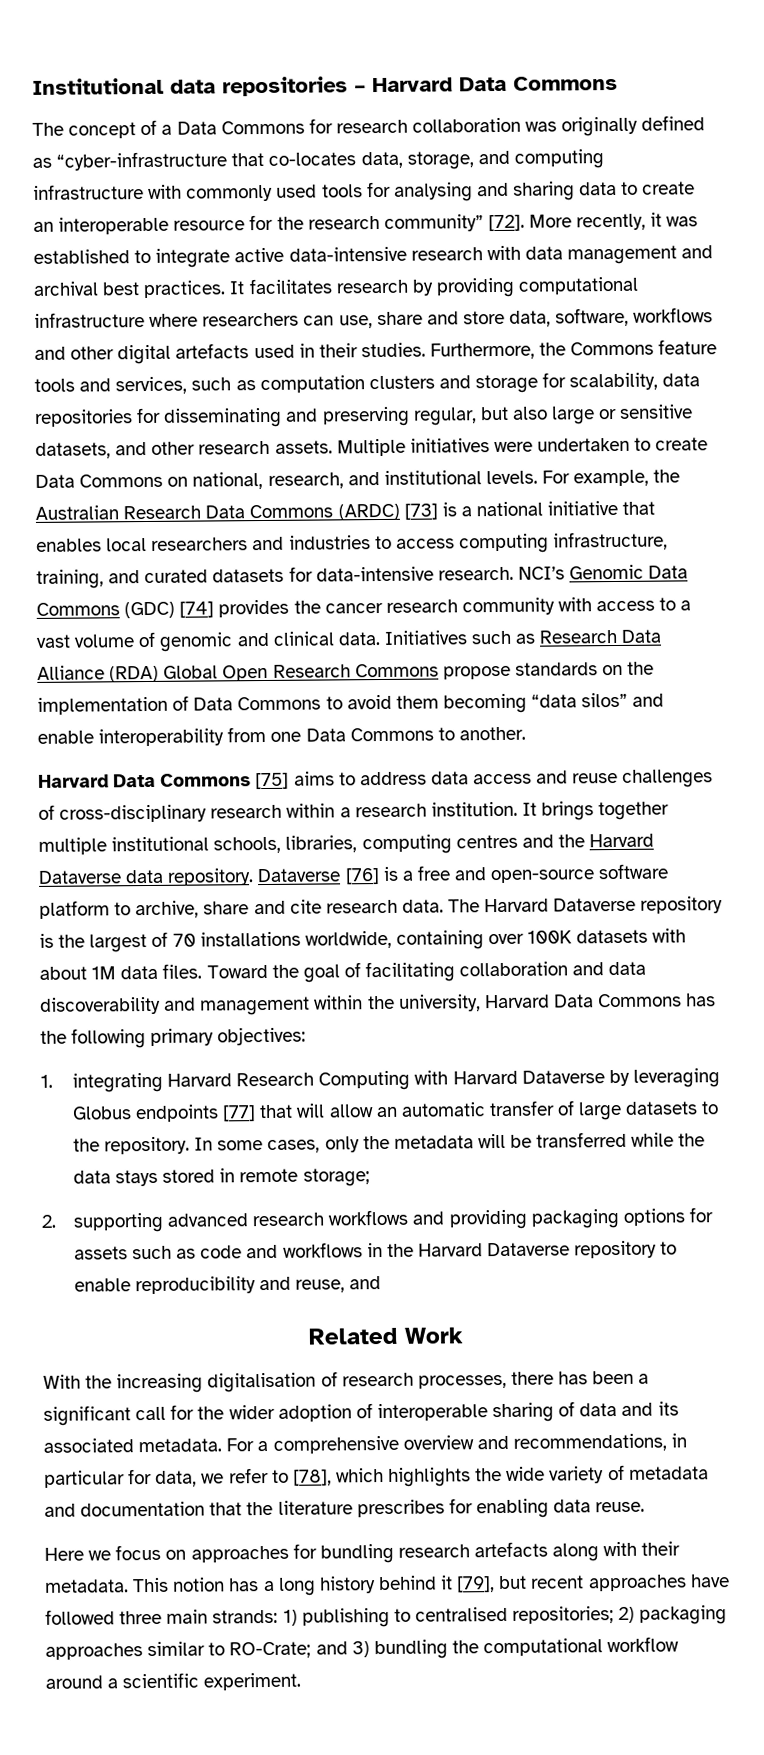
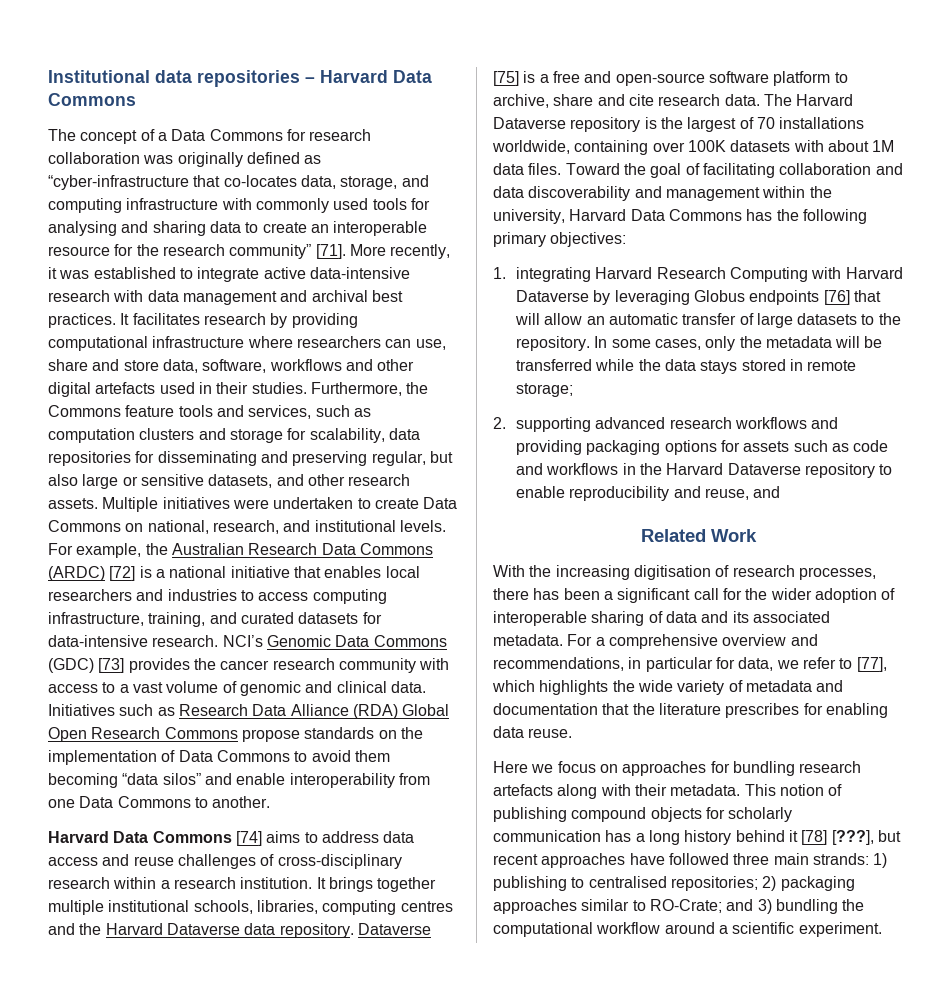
- The concept of a Data Commons for research collaboration was originally defined as “cyber-infrastructure that co-locates data, storage, and computing infrastructure with commonly used tools for analysing and sharing data to create an interoperable resource for the research community” [72].
+ The concept of a Data Commons for research collaboration was originally defined as “cyber-infrastructure that co-locates data, storage, and computing infrastructure with commonly used tools for analysing and sharing data to create an interoperable resource for the research community” [71].
- For example, the Australian Research Data Commons (ARDC) [73] is a national initiative that enables local researchers and industries to access computing infrastructure, training, and curated datasets for data-intensive research.
+ For example, the Australian Research Data Commons (ARDC) [72] is a national initiative that enables local researchers and industries to access computing infrastructure, training, and curated datasets for data-intensive research.
- NCI’s Genomic Data Commons (GDC) [74] provides the cancer research community with access to a vast volume of genomic and clinical data.
+ NCI’s Genomic Data Commons (GDC) [73] provides the cancer research community with access to a vast volume of genomic and clinical data.
- Harvard Data Commons [75] aims to address data access and reuse challenges of cross-disciplinary research within a research institution.
+ Harvard Data Commons [74] aims to address data access and reuse challenges of cross-disciplinary research within a research institution.
- Dataverse [76] is a free and open-source software platform to archive, share and cite research data.
+ Dataverse [75] is a free and open-source software platform to archive, share and cite research data.
- 1. integrating Harvard Research Computing with Harvard Dataverse by leveraging Globus endpoints [77] that will allow an automatic transfer of large datasets to the repository.
+ 1. integrating Harvard Research Computing with Harvard Dataverse by leveraging Globus endpoints [76] that will allow an automatic transfer of large datasets to the repository.
- With the increasing digitalisation of research processes, there has been a significant call for the wider adoption of interoperable sharing of data and its associated metadata.
+ With the increasing digitisation of research processes, there has been a significant call for the wider adoption of interoperable sharing of data and its associated metadata.
- For a comprehensive overview and recommendations, in particular for data, we refer to [78], which highlights the wide variety of metadata and documentation that the literature prescribes for enabling data reuse.
+ For a comprehensive overview and recommendations, in particular for data, we refer to [77], which highlights the wide variety of metadata and documentation that the literature prescribes for enabling data reuse.
- This notion has a long history behind it [79], but recent approaches have followed three main strands: 1) publishing to centralised repositories; 2) packaging approaches similar to RO-Crate; and 3) bundling the computational workflow around a scientific experiment.
+ This notion of publishing compound objects for scholarly communication has a long history behind it [78] [???], but recent approaches have followed three main strands: 1) publishing to centralised repositories; 2) packaging approaches similar to RO-Crate; and 3) bundling the computational workflow around a scientific experiment.

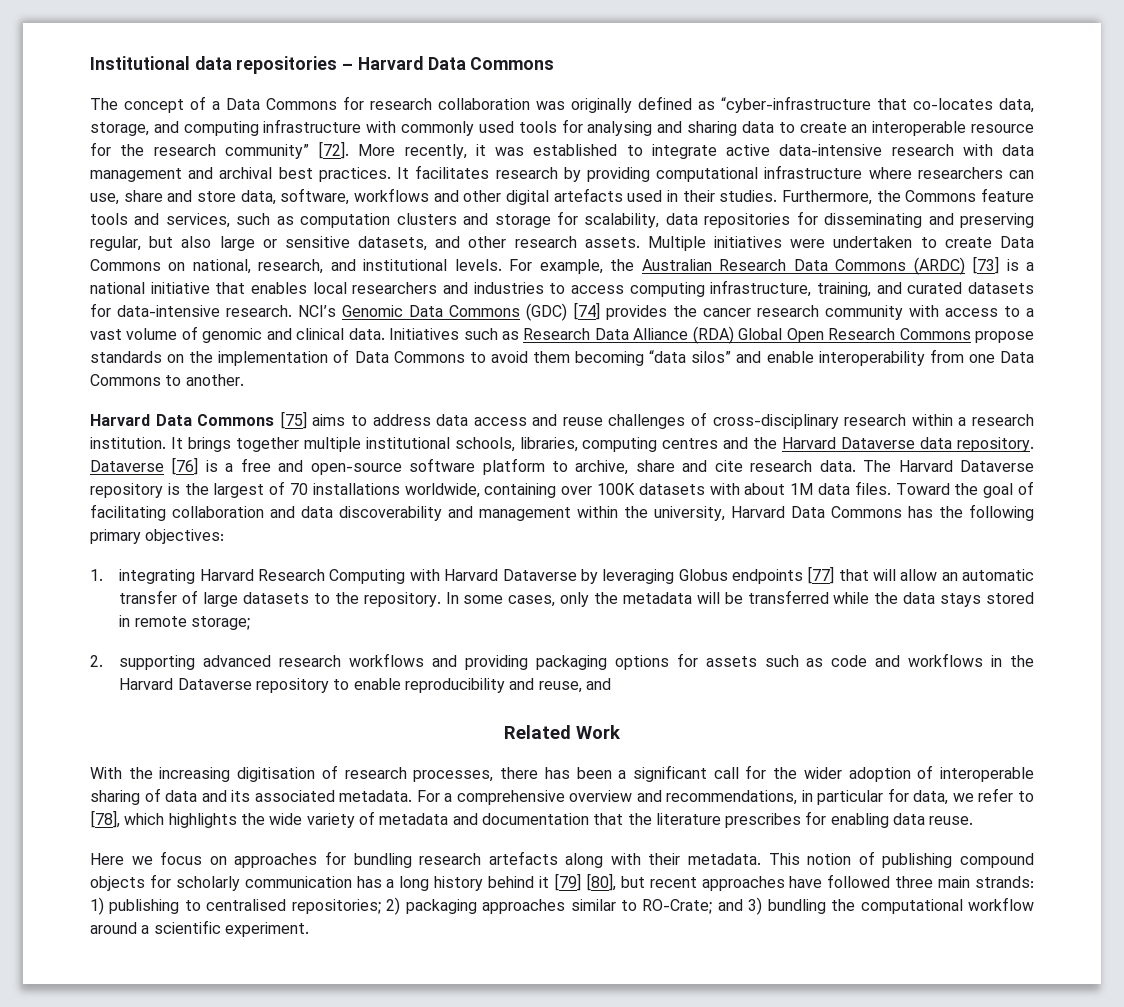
- The concept of a Data Commons for research collaboration was originally defined as “cyber-infrastructure that co-locates data, storage, and computing infrastructure with commonly used tools for analysing and sharing data to create an interoperable resource for the research community” [71].
+ The concept of a Data Commons for research collaboration was originally defined as “cyber-infrastructure that co-locates data, storage, and computing infrastructure with commonly used tools for analysing and sharing data to create an interoperable resource for the research community” [72].
- For example, the Australian Research Data Commons (ARDC) [72] is a national initiative that enables local researchers and industries to access computing infrastructure, training, and curated datasets for data-intensive research.
+ For example, the Australian Research Data Commons (ARDC) [73] is a national initiative that enables local researchers and industries to access computing infrastructure, training, and curated datasets for data-intensive research.
- NCI’s Genomic Data Commons (GDC) [73] provides the cancer research community with access to a vast volume of genomic and clinical data.
+ NCI’s Genomic Data Commons (GDC) [74] provides the cancer research community with access to a vast volume of genomic and clinical data.
- Harvard Data Commons [74] aims to address data access and reuse challenges of cross-disciplinary research within a research institution.
+ Harvard Data Commons [75] aims to address data access and reuse challenges of cross-disciplinary research within a research institution.
- Dataverse [75] is a free and open-source software platform to archive, share and cite research data.
+ Dataverse [76] is a free and open-source software platform to archive, share and cite research data.
- 1. integrating Harvard Research Computing with Harvard Dataverse by leveraging Globus endpoints [76] that will allow an automatic transfer of large datasets to the repository.
+ 1. integrating Harvard Research Computing with Harvard Dataverse by leveraging Globus endpoints [77] that will allow an automatic transfer of large datasets to the repository.
- For a comprehensive overview and recommendations, in particular for data, we refer to [77], which highlights the wide variety of metadata and documentation that the literature prescribes for enabling data reuse.
+ For a comprehensive overview and recommendations, in particular for data, we refer to [78], which highlights the wide variety of metadata and documentation that the literature prescribes for enabling data reuse.
- This notion of publishing compound objects for scholarly communication has a long history behind it [78] [???], but recent approaches have followed three main strands: 1) publishing to centralised repositories; 2) packaging approaches similar to RO-Crate; and 3) bundling the computational workflow around a scientific experiment.
+ This notion of publishing compound objects for scholarly communication has a long history behind it [79] [80], but recent approaches have followed three main strands: 1) publishing to centralised repositories; 2) packaging approaches similar to RO-Crate; and 3) bundling the computational workflow around a scientific experiment.

